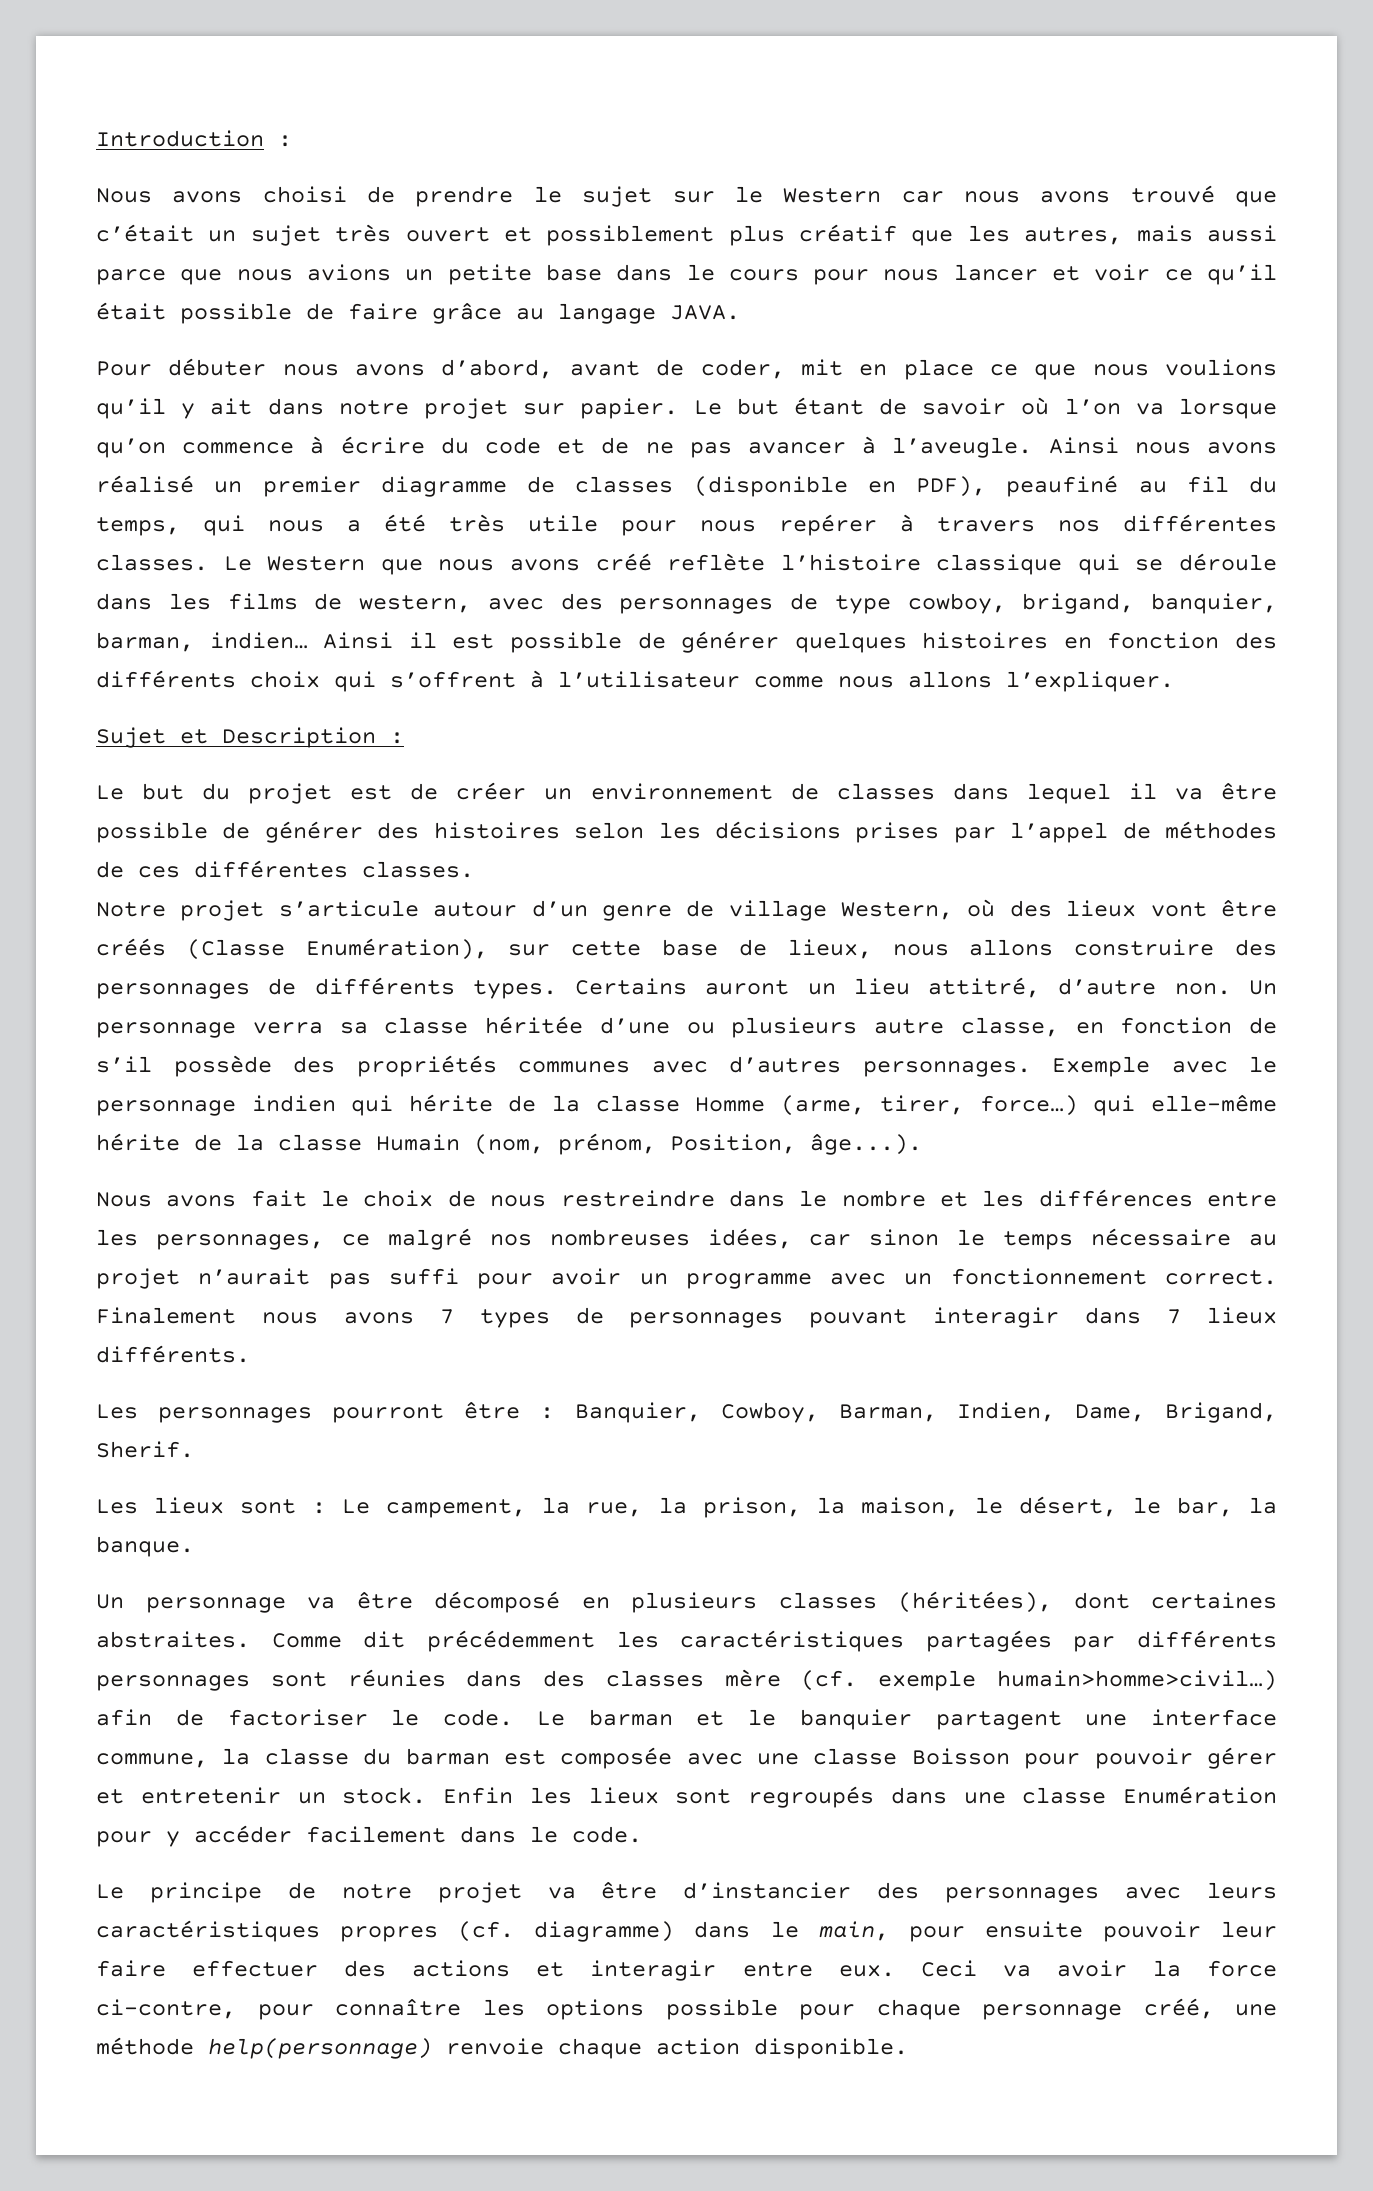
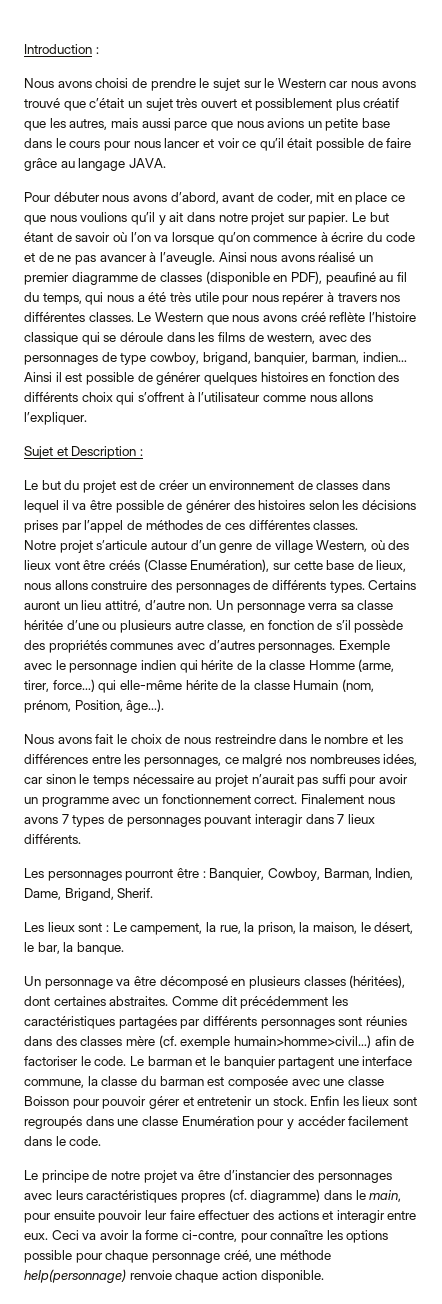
- Ceci va avoir la force ci-contre, pour connaître les options possible pour chaque personnage créé, une méthode help(personnage) renvoie chaque action disponible.
+ Ceci va avoir la forme ci-contre, pour connaître les options possible pour chaque personnage créé, une méthode help(personnage) renvoie chaque action disponible.

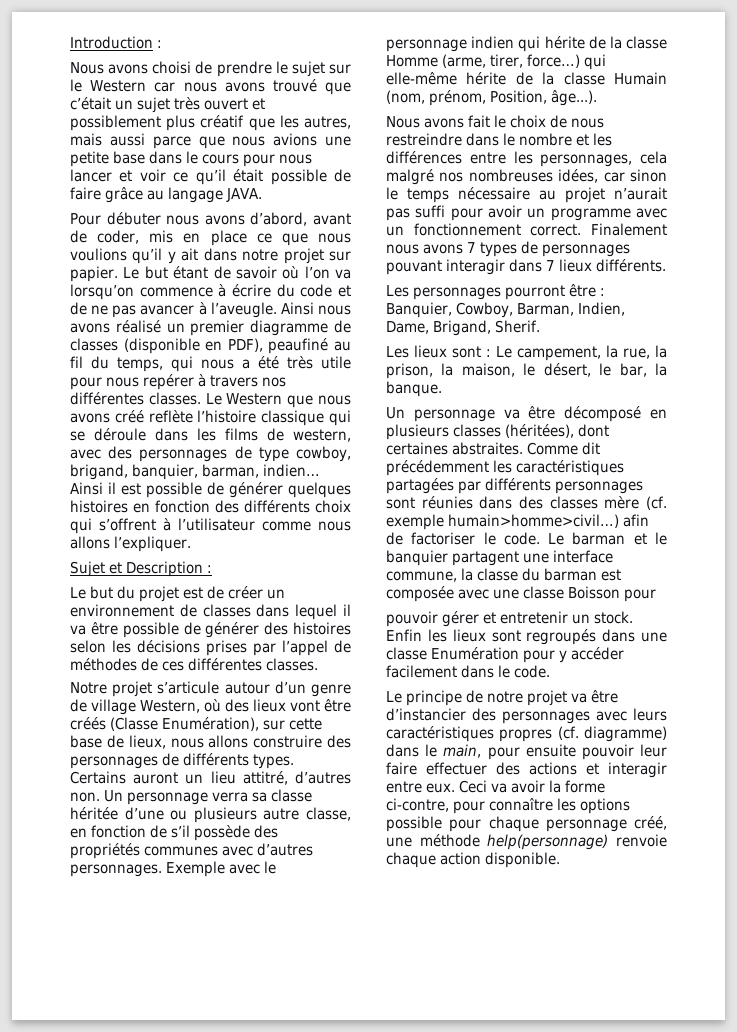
- Nous avons choisi de prendre le sujet sur le Western car nous avons trouvé que c’était un sujet très ouvert et possiblement plus créatif que les autres, mais aussi parce que nous avions un petite base dans le cours pour nous lancer et voir ce qu’il était possible de faire grâce au langage JAVA.
+ Nous avons choisi de prendre le sujet sur le Western car nous avons trouvé que c’était un sujet très ouvert et possiblement plus créatif que les autres, mais aussi parce que nous avions une petite base dans le cours pour nous lancer et voir ce qu’il était possible de faire grâce au langage JAVA.
- Pour débuter nous avons d’abord, avant de coder, mit en place ce que nous voulions qu’il y ait dans notre projet sur papier.
+ Pour débuter nous avons d’abord, avant de coder, mis en place ce que nous voulions qu’il y ait dans notre projet sur papier.
- Le but étant de savoir où l’on va lorsque qu’on commence à écrire du code et de ne pas avancer à l’aveugle.
+ Le but étant de savoir où l’on va lorsqu’on commence à écrire du code et de ne pas avancer à l’aveugle.
- Certains auront un lieu attitré, d’autre non.
+ Certains auront un lieu attitré, d’autres non.
- Nous avons fait le choix de nous restreindre dans le nombre et les différences entre les personnages, ce malgré nos nombreuses idées, car sinon le temps nécessaire au projet n’aurait pas suffi pour avoir un programme avec un fonctionnement correct.
+ Nous avons fait le choix de nous restreindre dans le nombre et les différences entre les personnages, cela malgré nos nombreuses idées, car sinon le temps nécessaire au projet n’aurait pas suffi pour avoir un programme avec un fonctionnement correct.
- Le barman et le banquier partagent une interface commune, la classe du barman est composée avec une classe Boisson pour pouvoir gérer et entretenir un stock.
+ Le barman et le banquier partagent une interface commune, la classe du barman est composée avec une classe Boisson pour
+ pouvoir gérer et entretenir un stock.

